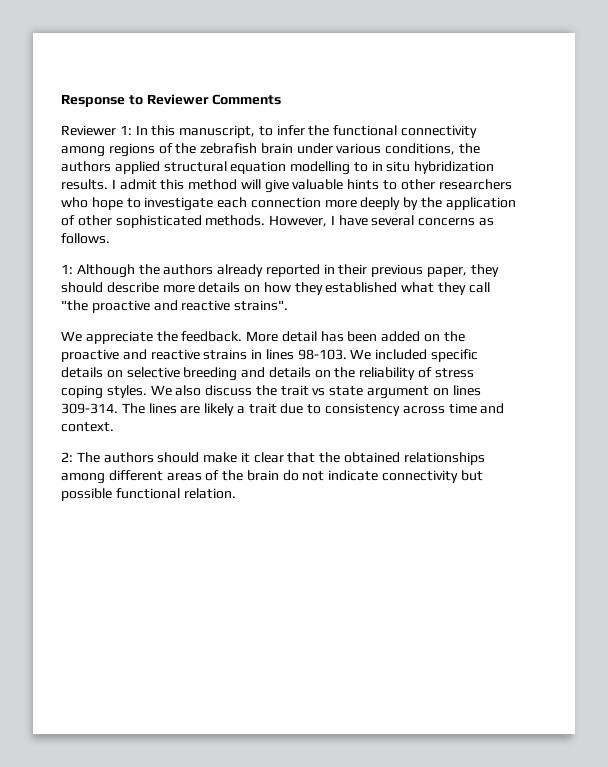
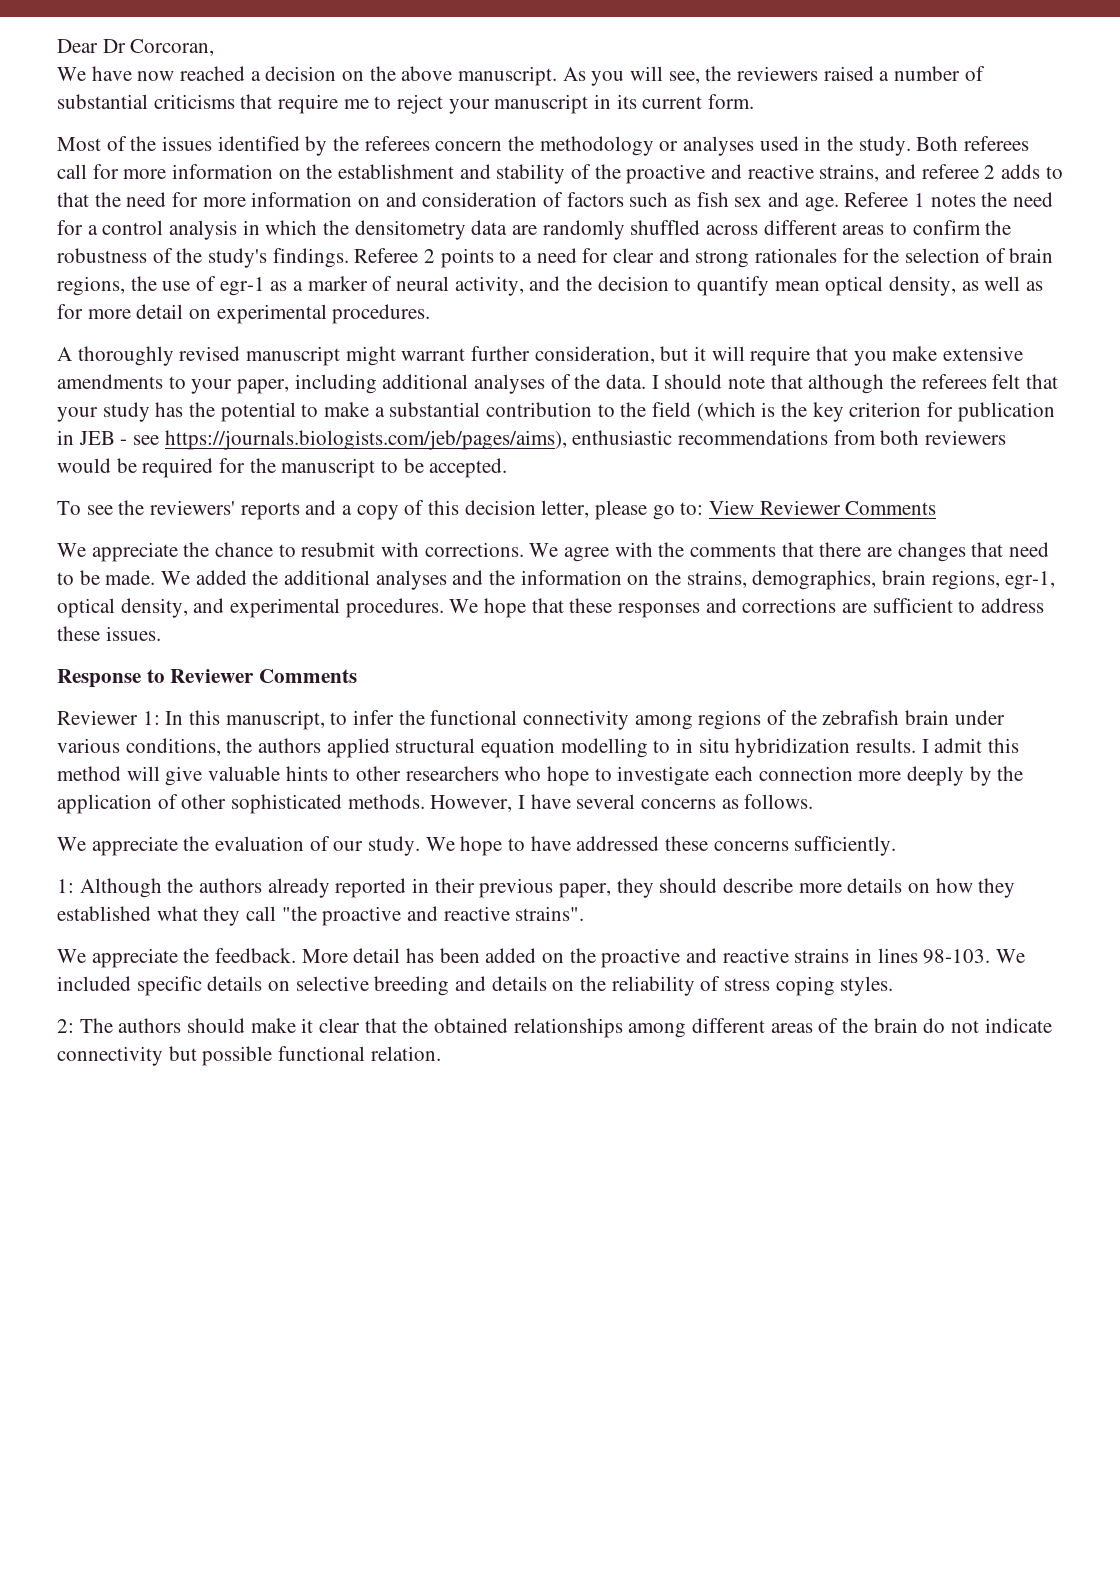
+ Dear Dr Corcoran,
+ We have now reached a decision on the above manuscript. As you will see, the reviewers raised a number of substantial criticisms that require me to reject your manuscript in its current form.
+ Most of the issues identified by the referees concern the methodology or analyses used in the study. Both referees call for more information on the establishment and stability of the proactive and reactive strains, and referee 2 adds to that the need for more information on and consideration of factors such as fish sex and age. Referee 1 notes the need for a control analysis in which the densitometry data are randomly shuffled across different areas to confirm the robustness of the study's findings. Referee 2 points to a need for clear and strong rationales for the selection of brain regions, the use of egr-1 as a marker of neural activity, and the decision to quantify mean optical density, as well as for more detail on experimental procedures.
+ A thoroughly revised manuscript might warrant further consideration, but it will require that you make extensive amendments to your paper, including additional analyses of the data. I should note that although the referees felt that your study has the potential to make a substantial contribution to the field (which is the key criterion for publication in JEB - see https://journals.biologists.com/jeb/pages/aims), enthusiastic recommendations from both reviewers would be required for the manuscript to be accepted.
+ To see the reviewers' reports and a copy of this decision letter, please go to: View Reviewer Comments
+ We appreciate the chance to resubmit with corrections. We agree with the comments that there are changes that need to be made. We added the additional analyses and the information on the strains, demographics, brain regions, egr-1, optical density, and experimental procedures. We hope that these responses and corrections are sufficient to address these issues.
+ We appreciate the evaluation of our study. We hope to have addressed these concerns sufficiently.
- We also discuss the trait vs state argument on lines 309-314. The lines are likely a trait due to consistency across time and context.

